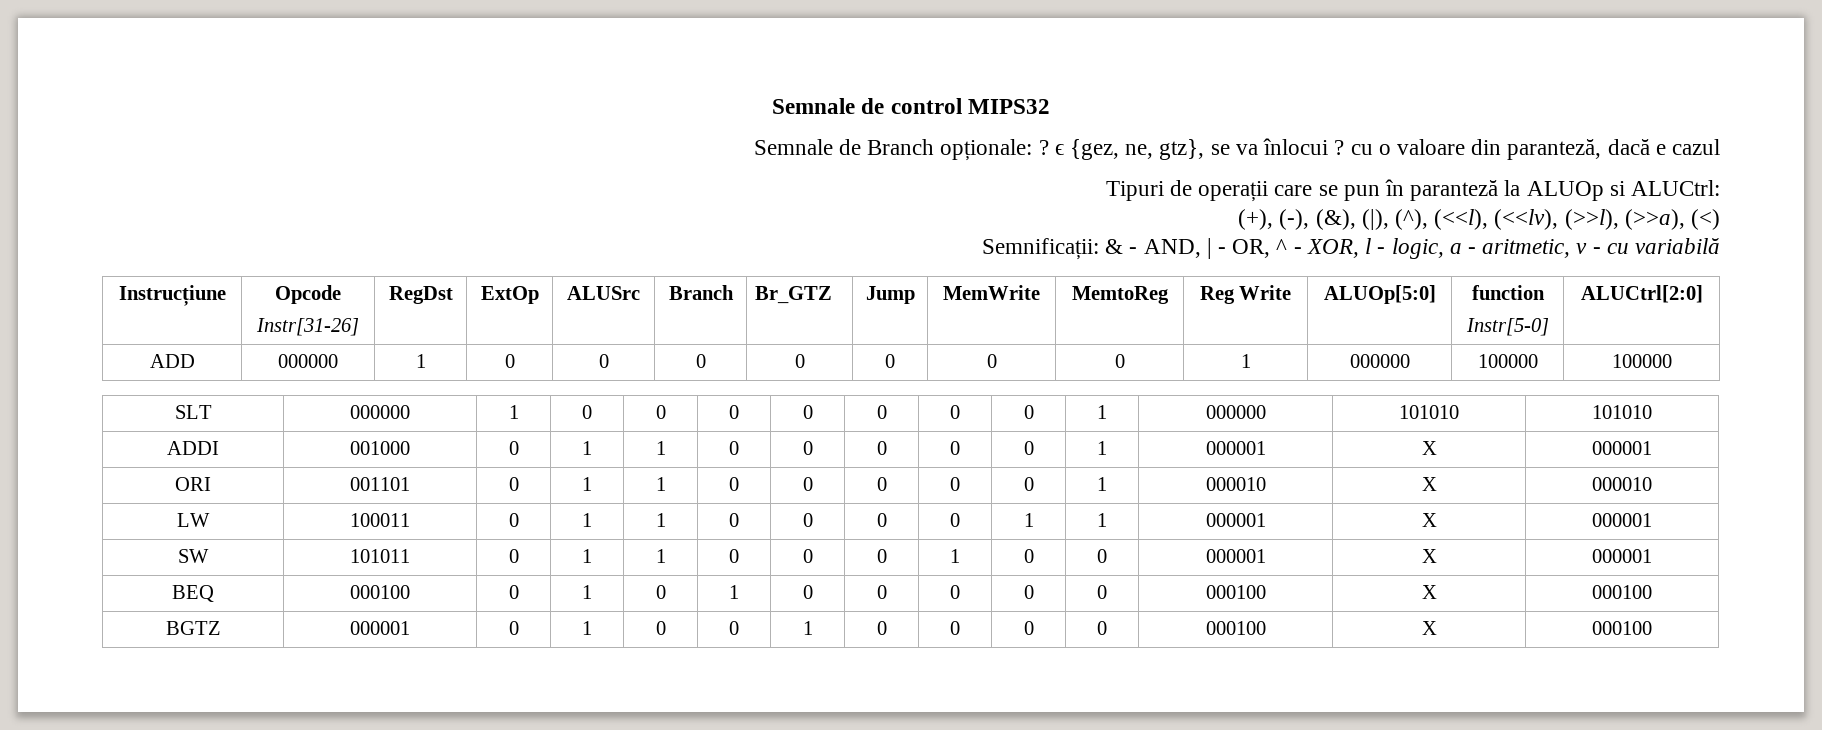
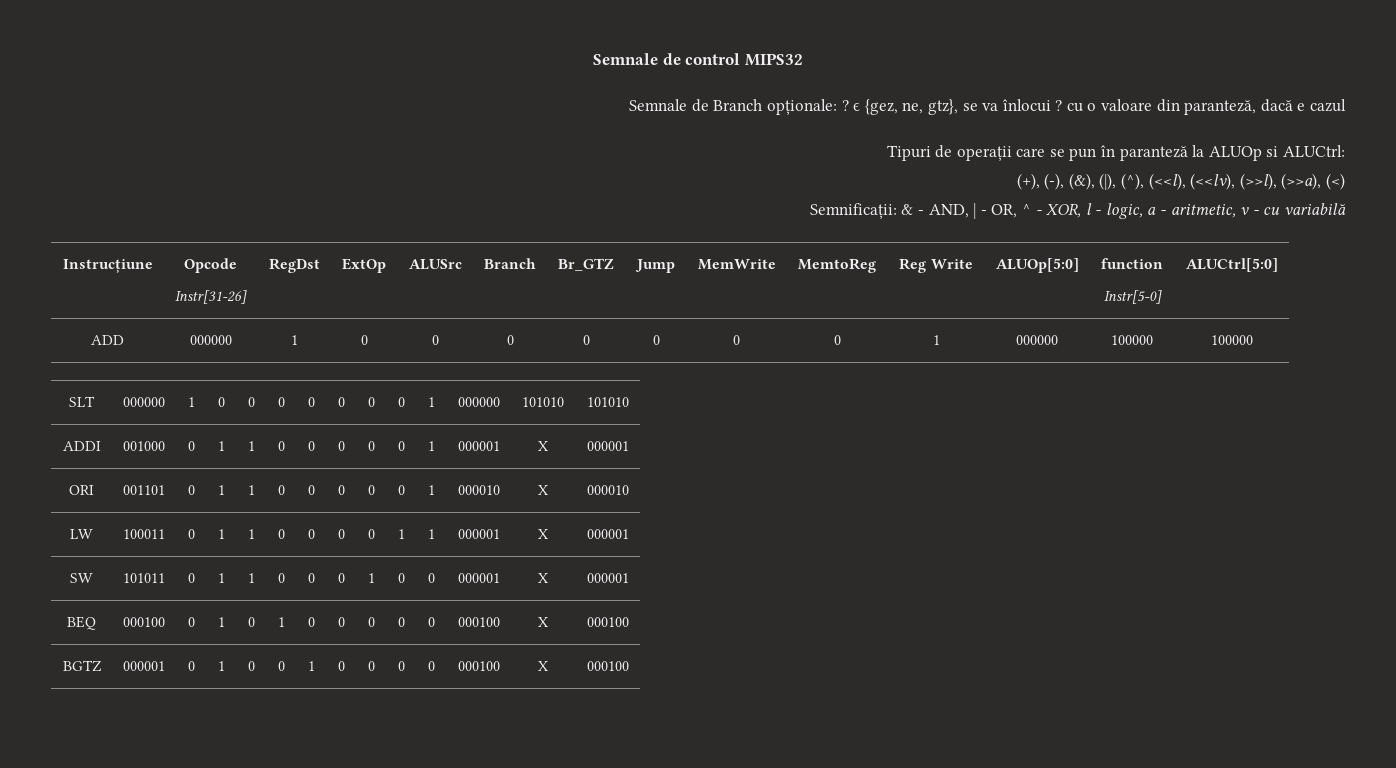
  Instrucțiune | Opcode
  Instr[31-26] | RegDst | ExtOp | ALUSrc | Branch | Br_GTZ | Jump | MemWrite | MemtoReg | Reg Write | ALUOp[5:0] | function
- Instr[5-0] | ALUCtrl[2:0]
+ Instr[5-0] | ALUCtrl[5:0]

